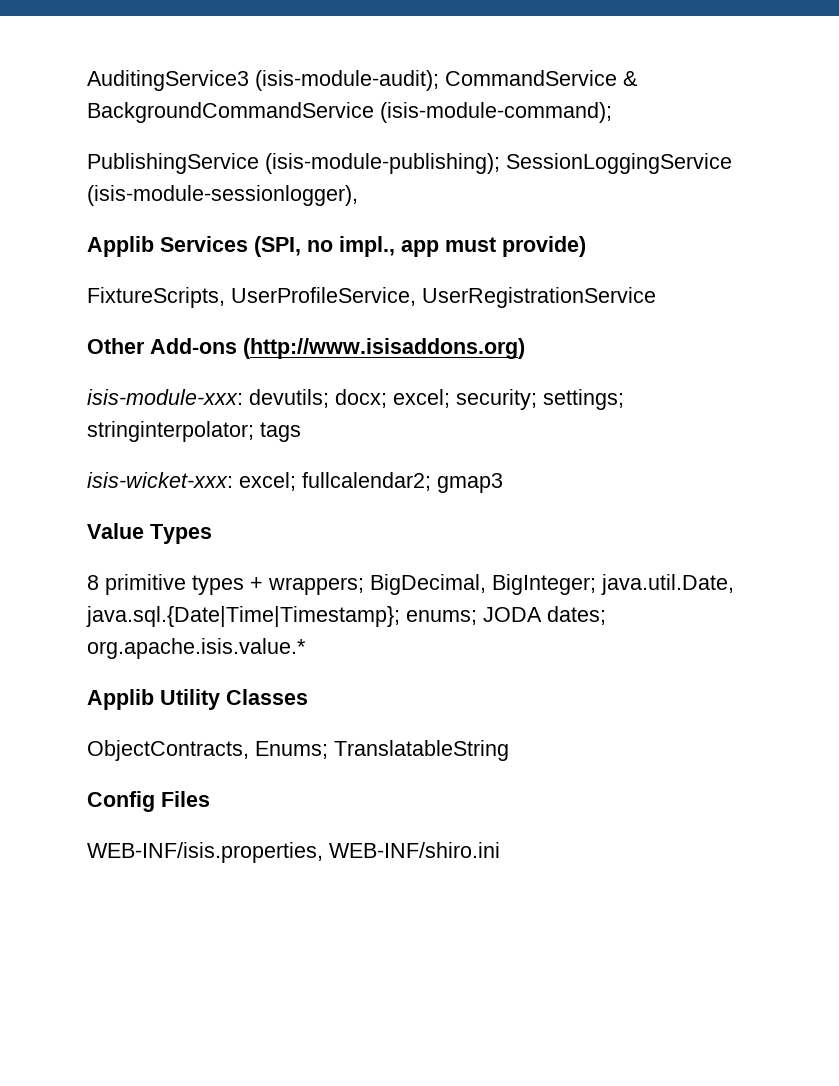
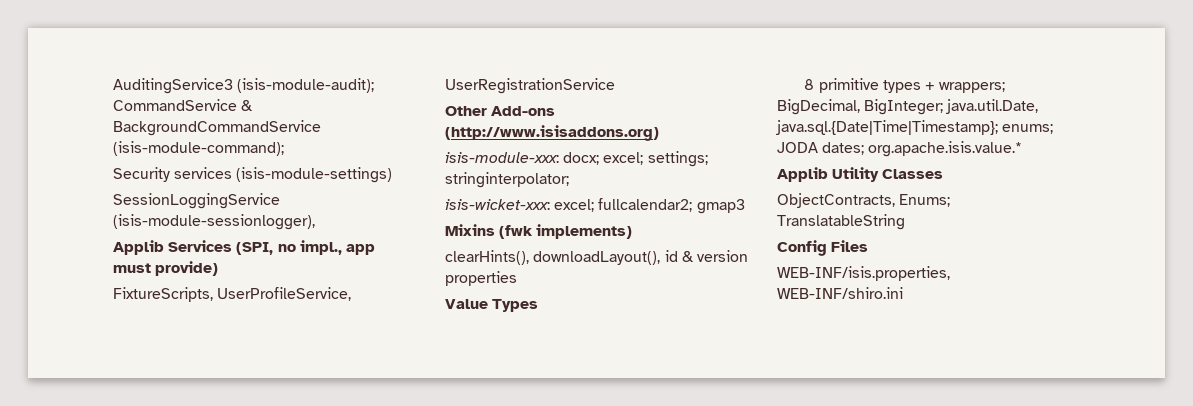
- PublishingService (isis-module-publishing); SessionLoggingService (isis-module-sessionlogger),
+ Security services (isis-module-settings)
+ SessionLoggingService (isis-module-sessionlogger),
- isis-module-xxx: devutils; docx; excel; security; settings; stringinterpolator; tags
+ isis-module-xxx: docx; excel; settings; stringinterpolator;
+ Mixins (fwk implements)
+ clearHints(), downloadLayout(), id & version properties

